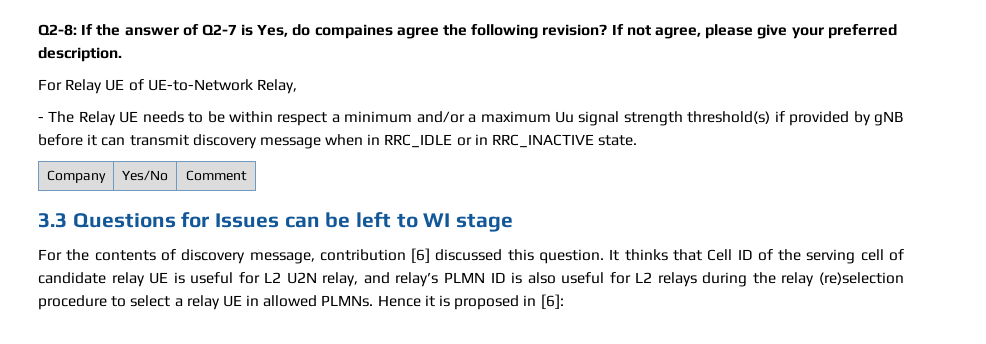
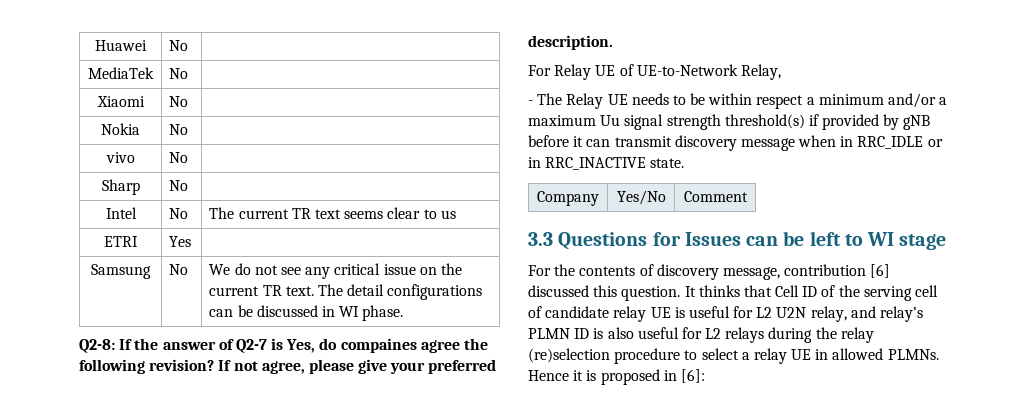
+ Huawei | No |
+ MediaTek | No |
+ Xiaomi | No |
+ Nokia | No |
+ vivo | No |
+ Sharp | No |
+ Intel | No | The current TR text seems clear to us
+ ETRI | Yes |
+ Samsung | No | We do not see any critical issue on the current TR text. The detail configurations can be discussed in WI phase.

